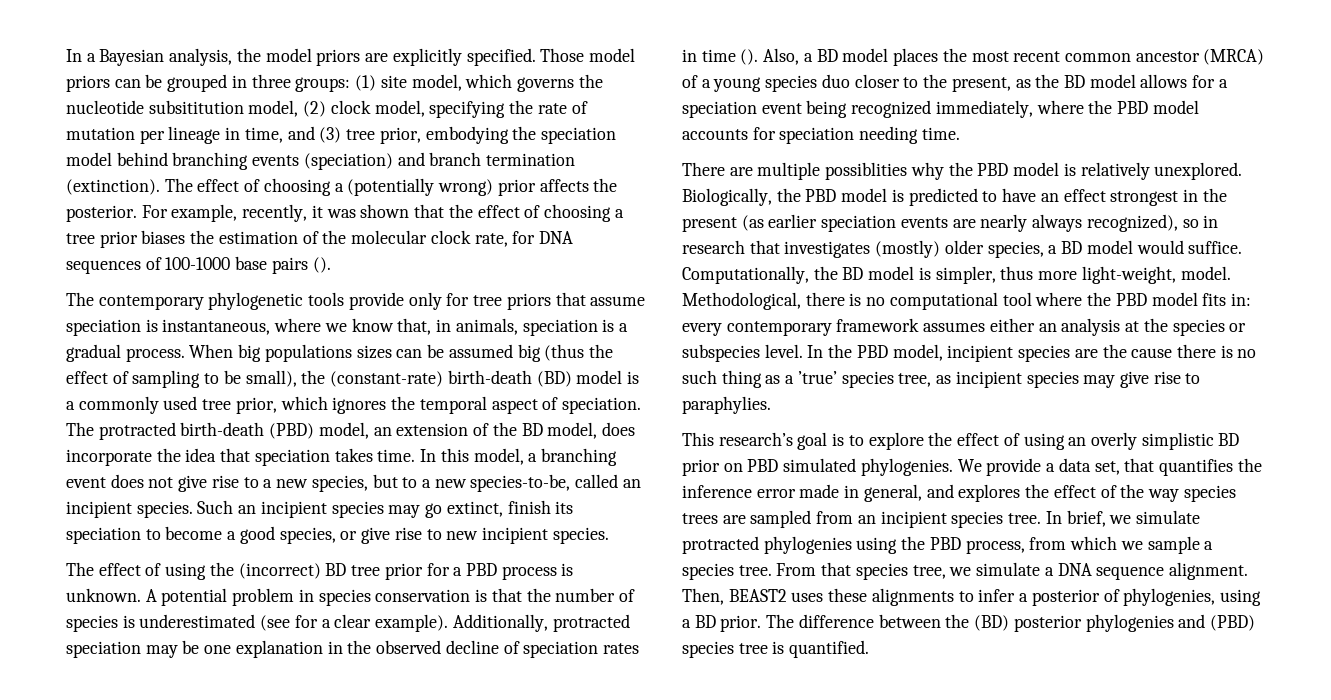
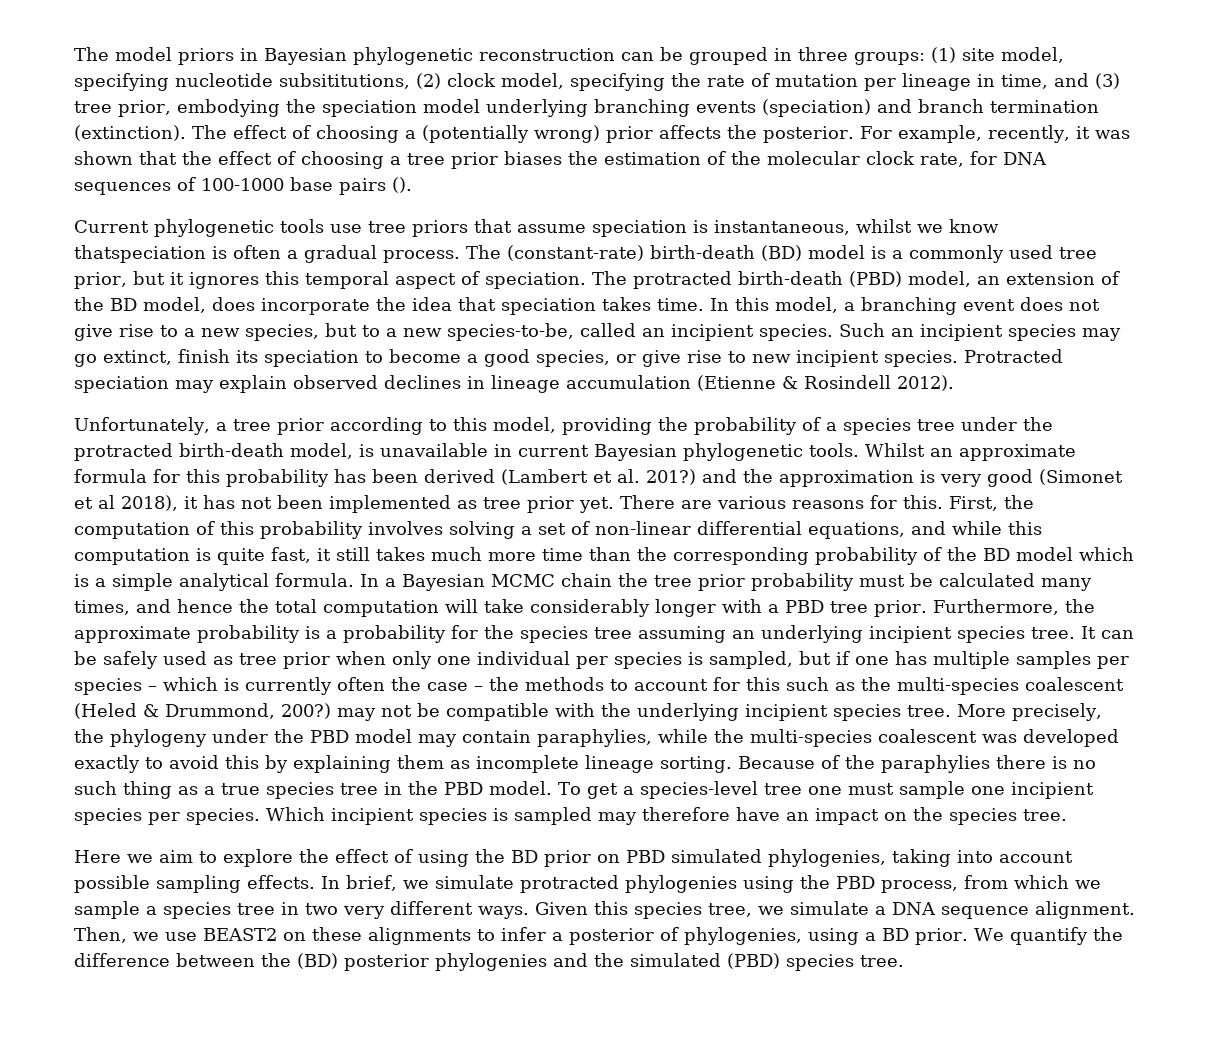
- In a Bayesian analysis, the model priors are explicitly specified. Those model priors can be grouped in three groups: (1) site model, which governs the nucleotide subsititution model, (2) clock model, specifying the rate of mutation per lineage in time, and (3) tree prior, embodying the speciation model behind branching events (speciation) and branch termination (extinction).
+ The model priors in Bayesian phylogenetic reconstruction can be grouped in three groups: (1) site model, specifying nucleotide subsititutions, (2) clock model, specifying the rate of mutation per lineage in time, and (3) tree prior, embodying the speciation model underlying branching events (speciation) and branch termination (extinction).
- The contemporary phylogenetic tools provide only for tree priors that assume speciation is instantaneous, where we know that, in animals, speciation is a gradual process. When big populations sizes can be assumed big (thus the effect of sampling to be small), the (constant-rate) birth-death (BD) model is a commonly used tree prior, which ignores the temporal aspect of speciation.
+ Current phylogenetic tools use tree priors that assume speciation is instantaneous, whilst we know thatspeciation is often a gradual process. The (constant-rate) birth-death (BD) model is a commonly used tree prior, but it ignores this temporal aspect of speciation.
- Such an incipient species may go extinct, finish its speciation to become a good species, or give rise to new incipient species.
- The effect of using the (incorrect) BD tree prior for a PBD process is unknown. A potential problem in species conservation is that the number of species is underestimated (see for a clear example). Additionally, protracted speciation may be one explanation in the observed decline of speciation rates in time (). Also, a BD model places the most recent common ancestor (MRCA) of a young species duo closer to the present, as the BD model allows for a speciation event being recognized immediately, where the PBD model accounts for speciation needing time.
- There are multiple possiblities why the PBD model is relatively unexplored. Biologically, the PBD model is predicted to have an effect strongest in the present (as earlier speciation events are nearly always recognized), so in research that investigates (mostly) older species, a BD model would suffice. Computationally, the BD model is simpler, thus more light-weight, model. Methodological, there is no computational tool where the PBD model fits in: every contemporary framework assumes either an analysis at the species or subspecies level. In the PBD model, incipient species are the cause there is no such thing as a ’true’ species tree, as incipient species may give rise to paraphylies.
- This research’s goal is to explore the effect of using an overly simplistic BD prior on PBD simulated phylogenies. We provide a data set, that quantifies the inference error made in general, and explores the effect of the way species trees are sampled from an incipient species tree.
+ Such an incipient species may go extinct, finish its speciation to become a good species, or give rise to new incipient species. Protracted speciation may explain observed declines in lineage accumulation (Etienne & Rosindell 2012).
+ Unfortunately, a tree prior according to this model, providing the probability of a species tree under the protracted birth-death model, is unavailable in current Bayesian phylogenetic tools. Whilst an approximate formula for this probability has been derived (Lambert et al. 201?) and the approximation is very good (Simonet et al 2018), it has not been implemented as tree prior yet. There are various reasons for this. First, the computation of this probability involves solving a set of non-linear differential equations, and while this computation is quite fast, it still takes much more time than the corresponding probability of the BD model which is a simple analytical formula. In a Bayesian MCMC chain the tree prior probability must be calculated many times, and hence the total computation will take considerably longer with a PBD tree prior. Furthermore, the approximate probability is a probability for the species tree assuming an underlying incipient species tree. It can be safely used as tree prior when only one individual per species is sampled, but if one has multiple samples per species – which is currently often the case – the methods to account for this such as the multi-species coalescent (Heled & Drummond, 200?) may not be compatible with the underlying incipient species tree. More precisely, the phylogeny under the PBD model may contain paraphylies, while the multi-species coalescent was developed exactly to avoid this by explaining them as incomplete lineage sorting. Because of the paraphylies there is no such thing as a true species tree in the PBD model. To get a species-level tree one must sample one incipient species per species. Which incipient species is sampled may therefore have an impact on the species tree.
+ Here we aim to explore the effect of using the BD prior on PBD simulated phylogenies, taking into account possible sampling effects.
- In brief, we simulate protracted phylogenies using the PBD process, from which we sample a species tree. From that species tree, we simulate a DNA sequence alignment.
+ In brief, we simulate protracted phylogenies using the PBD process, from which we sample a species tree in two very different ways. Given this species tree, we simulate a DNA sequence alignment.
- Then, BEAST2 uses these alignments to infer a posterior of phylogenies, using a BD prior.
+ Then, we use BEAST2 on these alignments to infer a posterior of phylogenies, using a BD prior.
- The difference between the (BD) posterior phylogenies and (PBD) species tree is quantified.
+ We quantify the difference between the (BD) posterior phylogenies and the simulated (PBD) species tree.

